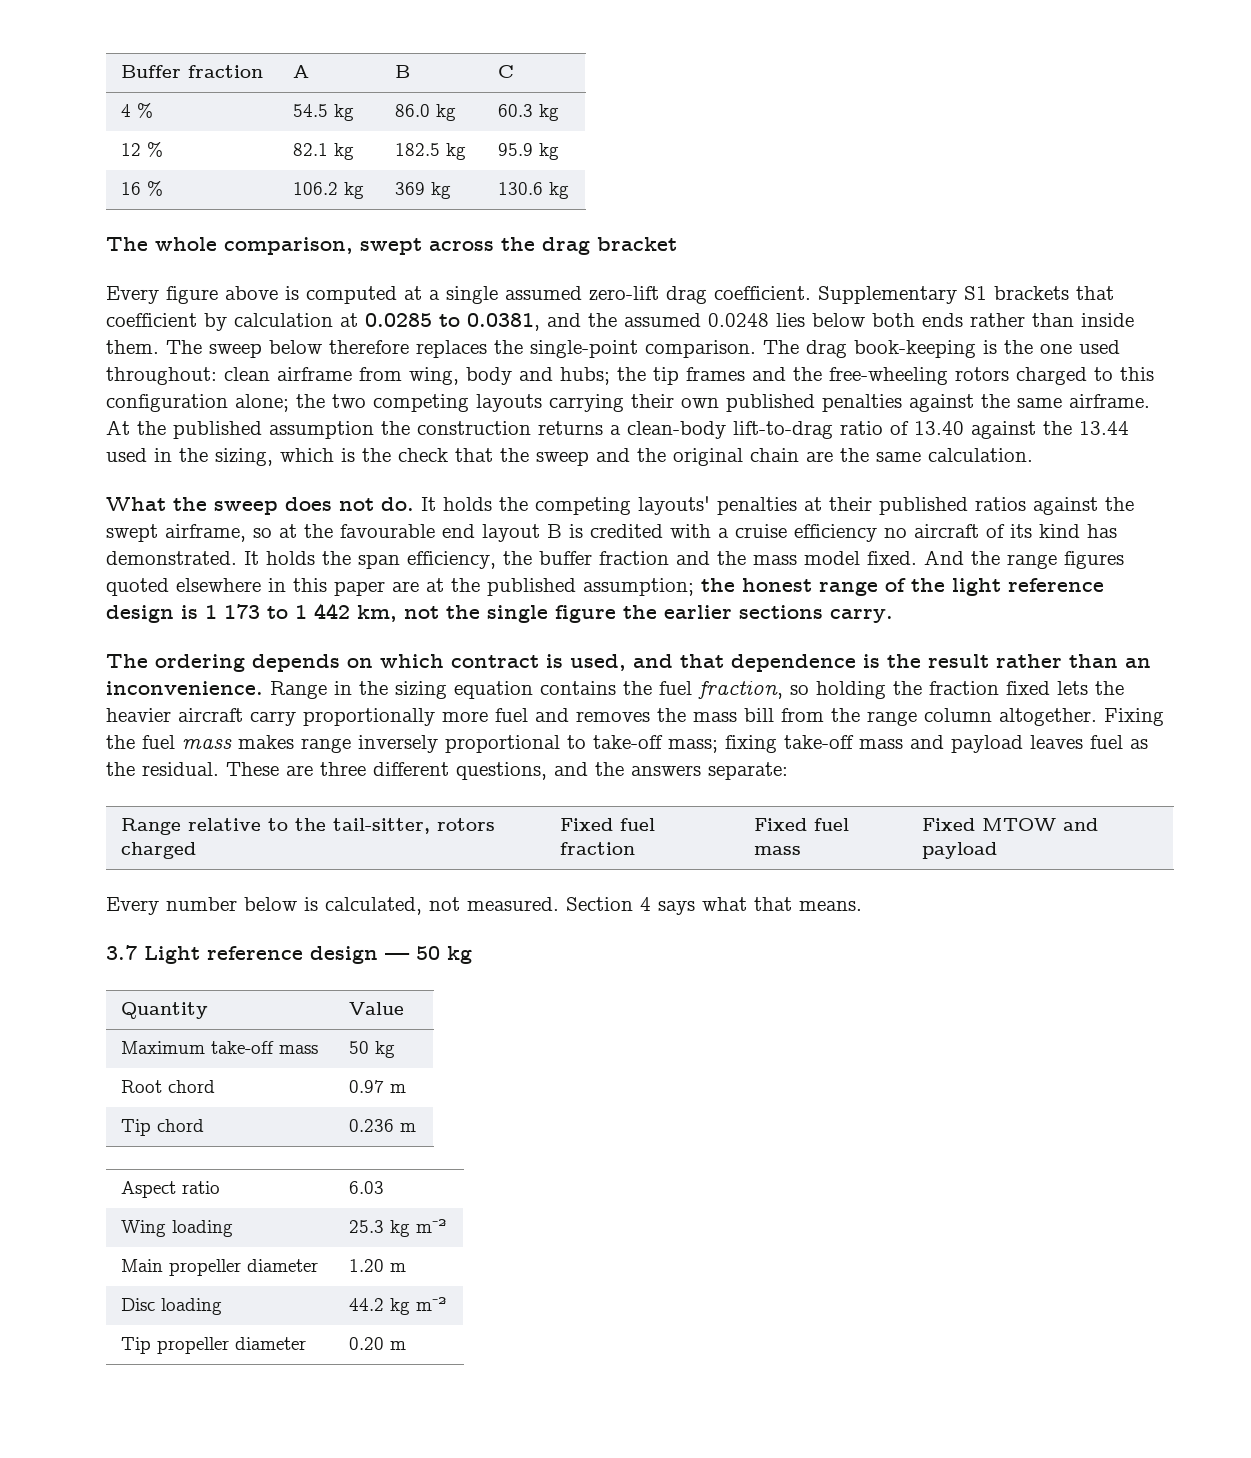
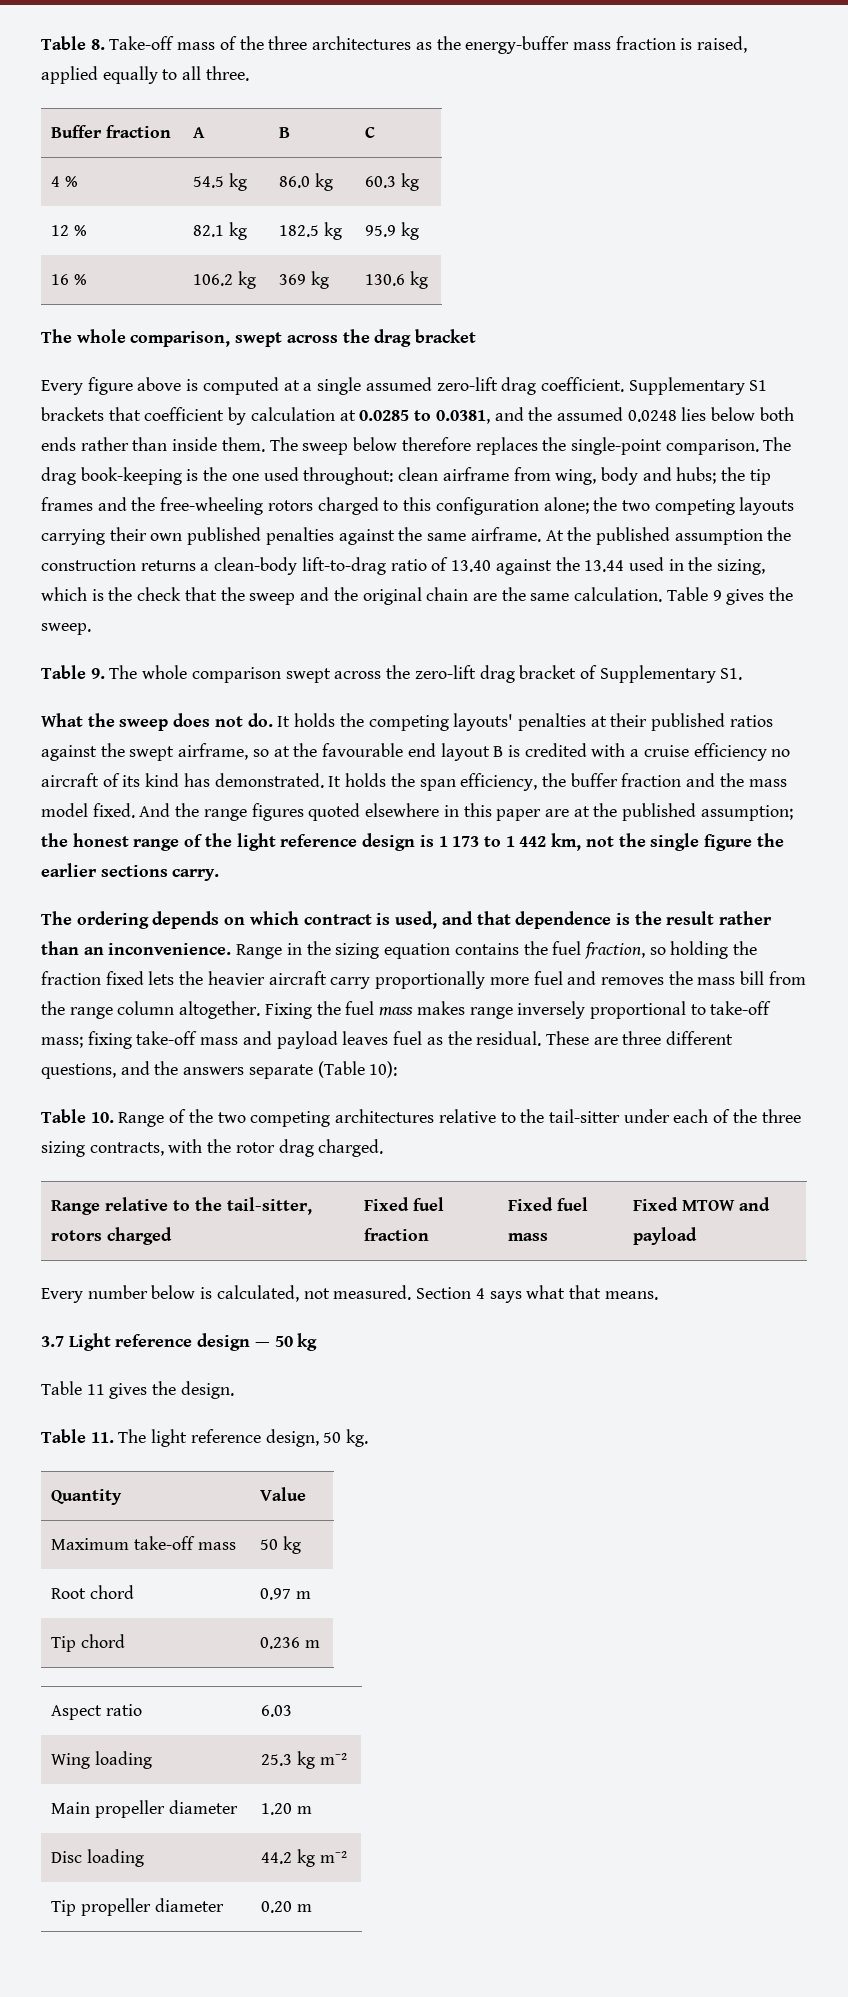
+ Table 8. Take-off mass of the three architectures as the energy-buffer mass fraction is raised, applied equally to all three.
+ Table 9 gives the sweep.
+ Table 9. The whole comparison swept across the zero-lift drag bracket of Supplementary S1.
- These are three different questions, and the answers separate:
+ These are three different questions, and the answers separate (Table 10):
+ Table 10. Range of the two competing architectures relative to the tail-sitter under each of the three sizing contracts, with the rotor drag charged.
+ Table 11 gives the design.
+ Table 11. The light reference design, 50 kg.

